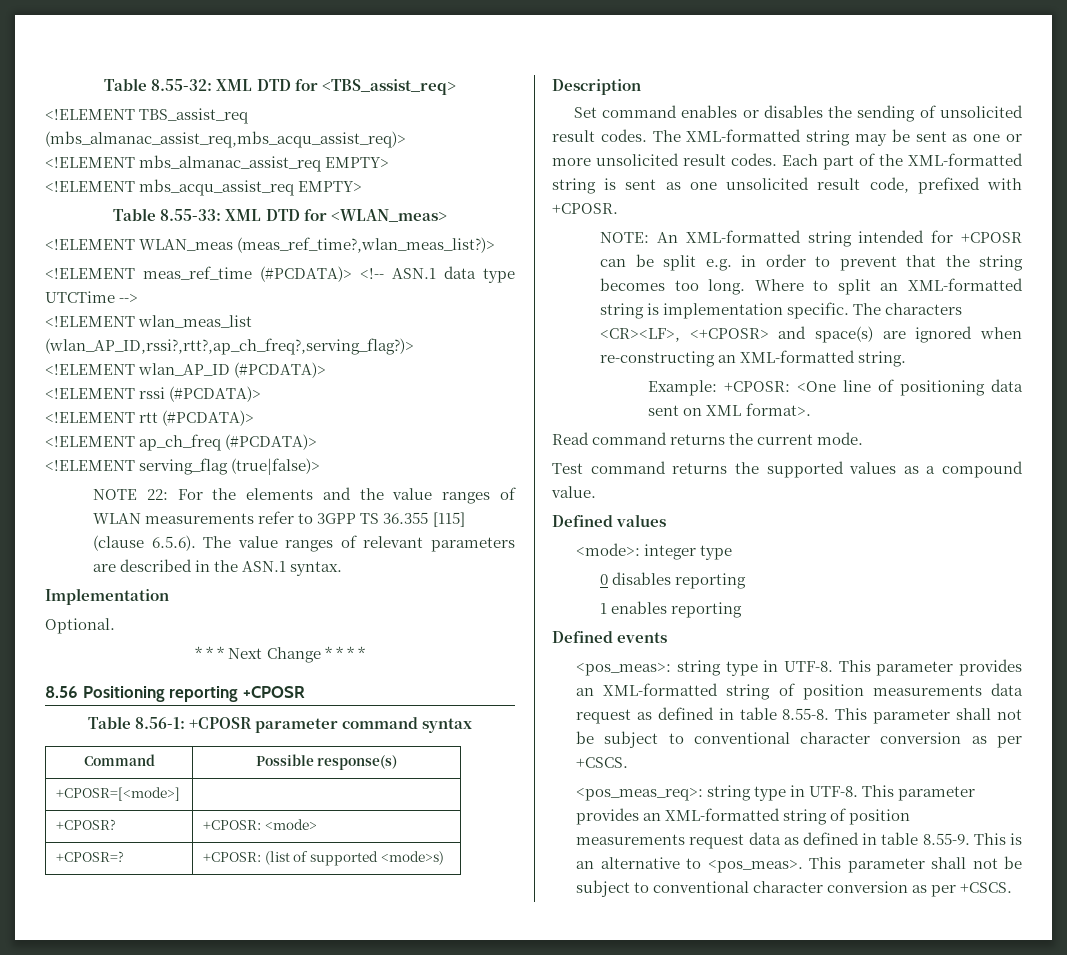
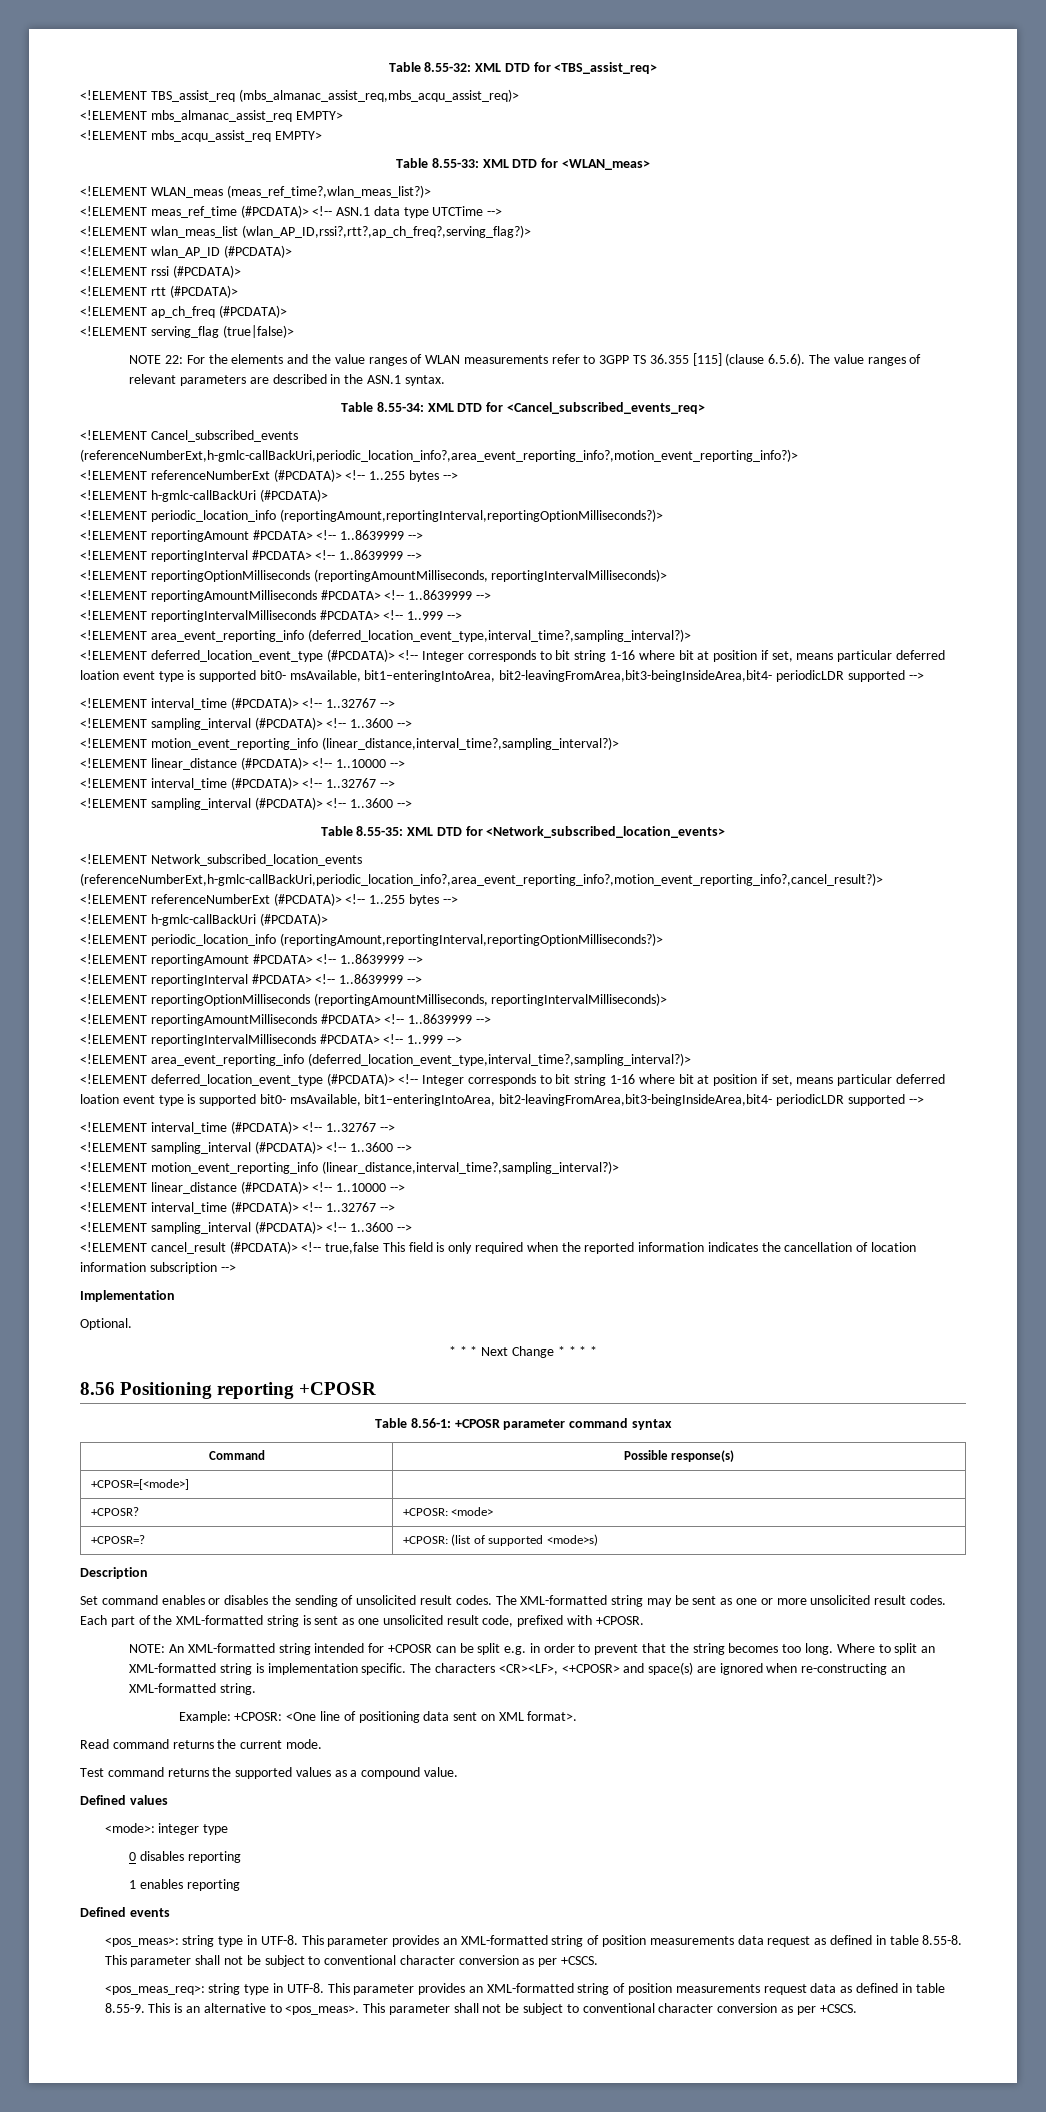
+ Table 8.55-34: XML DTD for <Cancel_subscribed_events_req>
+ <!ELEMENT Cancel_subscribed_events (referenceNumberExt,h-gmlc-callBackUri,periodic_location_info?,area_event_reporting_info?,motion_event_reporting_info?)>
+ <!ELEMENT referenceNumberExt (#PCDATA)> <!-- 1..255 bytes -->
+ <!ELEMENT h-gmlc-callBackUri (#PCDATA)>
+ <!ELEMENT periodic_location_info (reportingAmount,reportingInterval,reportingOptionMilliseconds?)>
+ <!ELEMENT reportingAmount #PCDATA> <!-- 1..8639999 -->
+ <!ELEMENT reportingInterval #PCDATA> <!-- 1..8639999 -->
+ <!ELEMENT reportingOptionMilliseconds (reportingAmountMilliseconds, reportingIntervalMilliseconds)>
+ <!ELEMENT reportingAmountMilliseconds #PCDATA> <!-- 1..8639999 -->
+ <!ELEMENT reportingIntervalMilliseconds #PCDATA> <!-- 1..999 -->
+ <!ELEMENT area_event_reporting_info (deferred_location_event_type,interval_time?,sampling_interval?)>
+ <!ELEMENT deferred_location_event_type (#PCDATA)> <!-- Integer corresponds to bit string 1-16 where bit at position if set, means particular deferred loation event type is supported bit0- msAvailable, bit1–enteringIntoArea, bit2-leavingFromArea,bit3-beingInsideArea,bit4- periodicLDR supported -->
+ <!ELEMENT interval_time (#PCDATA)> <!-- 1..32767 -->
+ <!ELEMENT sampling_interval (#PCDATA)> <!-- 1..3600 -->
+ <!ELEMENT motion_event_reporting_info (linear_distance,interval_time?,sampling_interval?)>
+ <!ELEMENT linear_distance (#PCDATA)> <!-- 1..10000 -->
+ <!ELEMENT interval_time (#PCDATA)> <!-- 1..32767 -->
+ <!ELEMENT sampling_interval (#PCDATA)> <!-- 1..3600 -->
+ Table 8.55-35: XML DTD for <Network_subscribed_location_events>
+ <!ELEMENT Network_subscribed_location_events (referenceNumberExt,h-gmlc-callBackUri,periodic_location_info?,area_event_reporting_info?,motion_event_reporting_info?,cancel_result?)>
+ <!ELEMENT referenceNumberExt (#PCDATA)> <!-- 1..255 bytes -->
+ <!ELEMENT h-gmlc-callBackUri (#PCDATA)>
+ <!ELEMENT periodic_location_info (reportingAmount,reportingInterval,reportingOptionMilliseconds?)>
+ <!ELEMENT reportingAmount #PCDATA> <!-- 1..8639999 -->
+ <!ELEMENT reportingInterval #PCDATA> <!-- 1..8639999 -->
+ <!ELEMENT reportingOptionMilliseconds (reportingAmountMilliseconds, reportingIntervalMilliseconds)>
+ <!ELEMENT reportingAmountMilliseconds #PCDATA> <!-- 1..8639999 -->
+ <!ELEMENT reportingIntervalMilliseconds #PCDATA> <!-- 1..999 -->
+ <!ELEMENT area_event_reporting_info (deferred_location_event_type,interval_time?,sampling_interval?)>
+ <!ELEMENT deferred_location_event_type (#PCDATA)> <!-- Integer corresponds to bit string 1-16 where bit at position if set, means particular deferred loation event type is supported bit0- msAvailable, bit1–enteringIntoArea, bit2-leavingFromArea,bit3-beingInsideArea,bit4- periodicLDR supported -->
+ <!ELEMENT interval_time (#PCDATA)> <!-- 1..32767 -->
+ <!ELEMENT sampling_interval (#PCDATA)> <!-- 1..3600 -->
+ <!ELEMENT motion_event_reporting_info (linear_distance,interval_time?,sampling_interval?)>
+ <!ELEMENT linear_distance (#PCDATA)> <!-- 1..10000 -->
+ <!ELEMENT interval_time (#PCDATA)> <!-- 1..32767 -->
+ <!ELEMENT sampling_interval (#PCDATA)> <!-- 1..3600 -->
+ <!ELEMENT cancel_result (#PCDATA)> <!-- true,false This field is only required when the reported information indicates the cancellation of location information subscription -->

